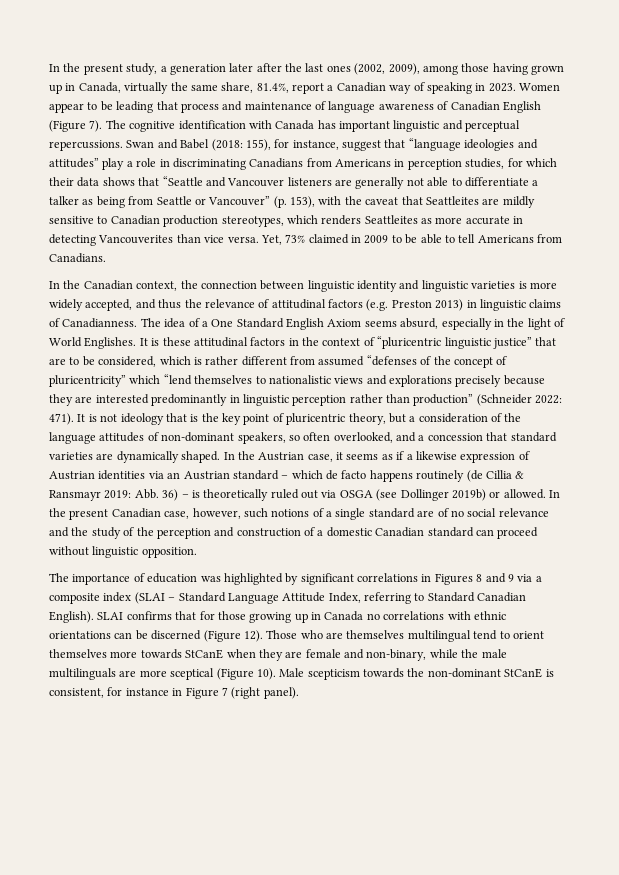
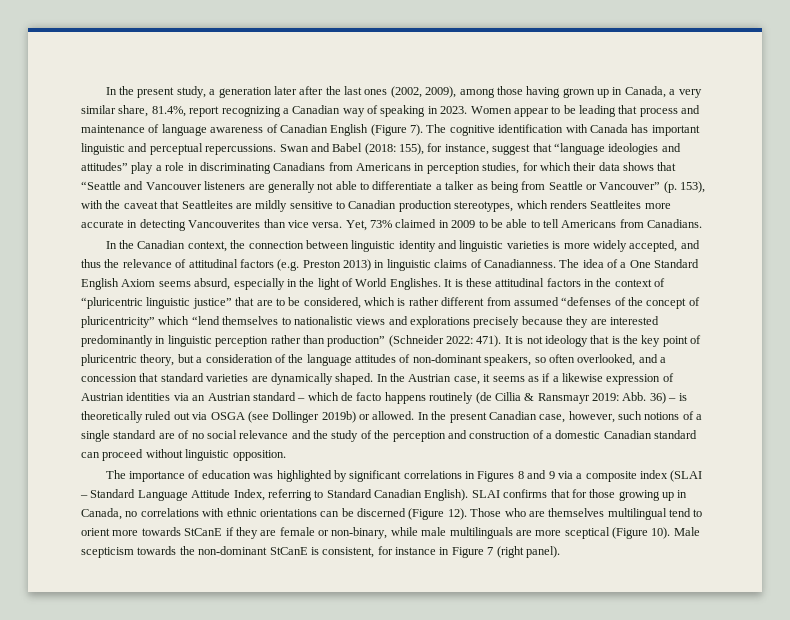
- In the present study, a generation later after the last ones (2002, 2009), among those having grown up in Canada, virtually the same share, 81.4%, report a Canadian way of speaking in 2023.
+ In the present study, a generation later after the last ones (2002, 2009), among those having grown up in Canada, a very similar share, 81.4%, report recognizing a Canadian way of speaking in 2023.
- 155), for instance, suggest that “language ideologies and attitudes” play a role in discriminating Canadians from Americans in perception studies, for which their data shows that “Seattle and Vancouver listeners are generally not able to differentiate a talker as being from Seattle or Vancouver” (p. 153), with the caveat that Seattleites are mildly sensitive to Canadian production stereotypes, which renders Seattleites as more accurate in detecting Vancouverites than vice versa.
+ 155), for instance, suggest that “language ideologies and attitudes” play a role in discriminating Canadians from Americans in perception studies, for which their data shows that “Seattle and Vancouver listeners are generally not able to differentiate a talker as being from Seattle or Vancouver” (p. 153), with the caveat that Seattleites are mildly sensitive to Canadian production stereotypes, which renders Seattleites more accurate in detecting Vancouverites than vice versa.
- SLAI confirms that for those growing up in Canada no correlations with ethnic orientations can be discerned (Figure 12).
+ SLAI confirms that for those growing up in Canada, no correlations with ethnic orientations can be discerned (Figure 12).
- Those who are themselves multilingual tend to orient themselves more towards StCanE when they are female and non-binary, while the male multilinguals are more sceptical (Figure 10).
+ Those who are themselves multilingual tend to orient more towards StCanE if they are female or non-binary, while male multilinguals are more sceptical (Figure 10).

